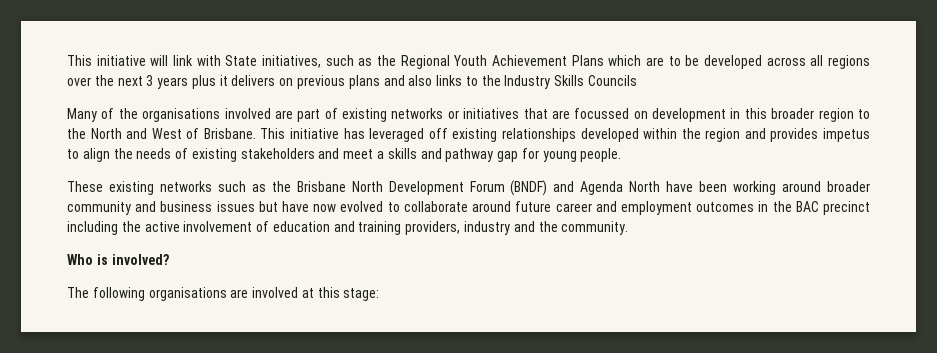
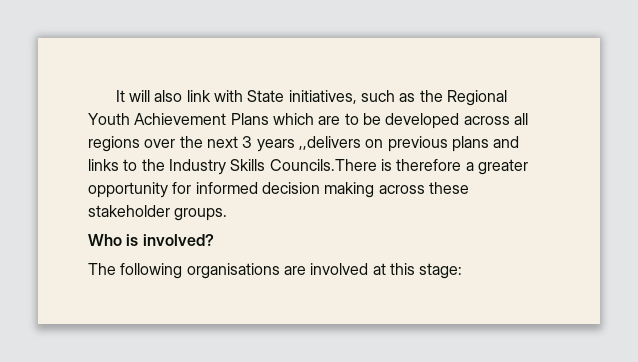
- This initiative will link with State initiatives, such as the Regional Youth Achievement Plans which are to be developed across all regions over the next 3 years plus it delivers on previous plans and also links to the Industry Skills Councils
- Many of the organisations involved are part of existing networks or initiatives that are focussed on development in this broader region to the North and West of Brisbane. This initiative has leveraged off existing relationships developed within the region and provides impetus to align the needs of existing stakeholders and meet a skills and pathway gap for young people.
- These existing networks such as the Brisbane North Development Forum (BNDF) and Agenda North have been working around broader community and business issues but have now evolved to collaborate around future career and employment outcomes in the BAC precinct including the active involvement of education and training providers, industry and the community.
+ It will also link with State initiatives, such as the Regional Youth Achievement Plans which are to be developed across all regions over the next 3 years ,,delivers on previous plans and links to the Industry Skills Councils.There is therefore a greater opportunity for informed decision making across these stakeholder groups.

